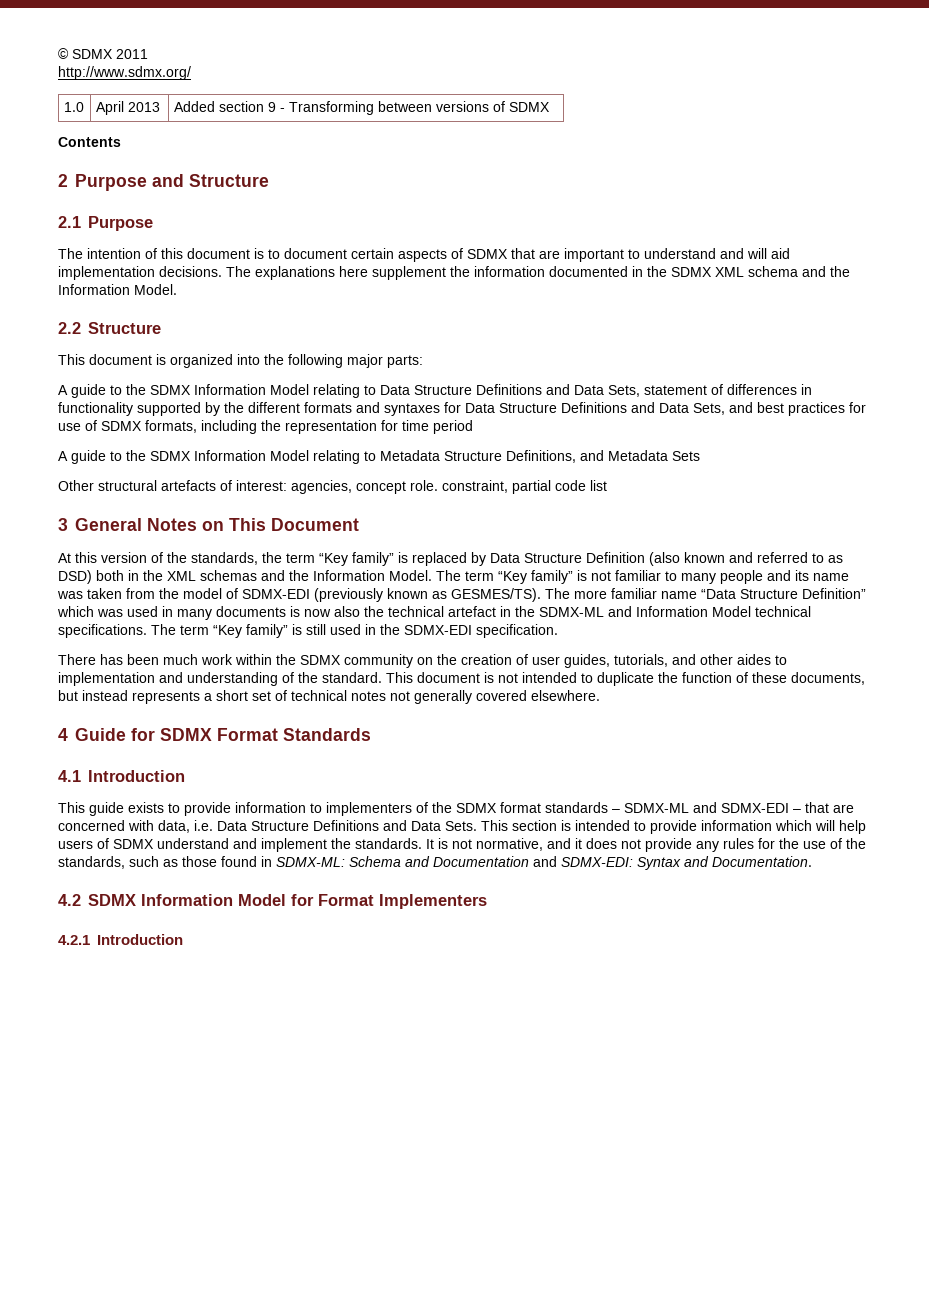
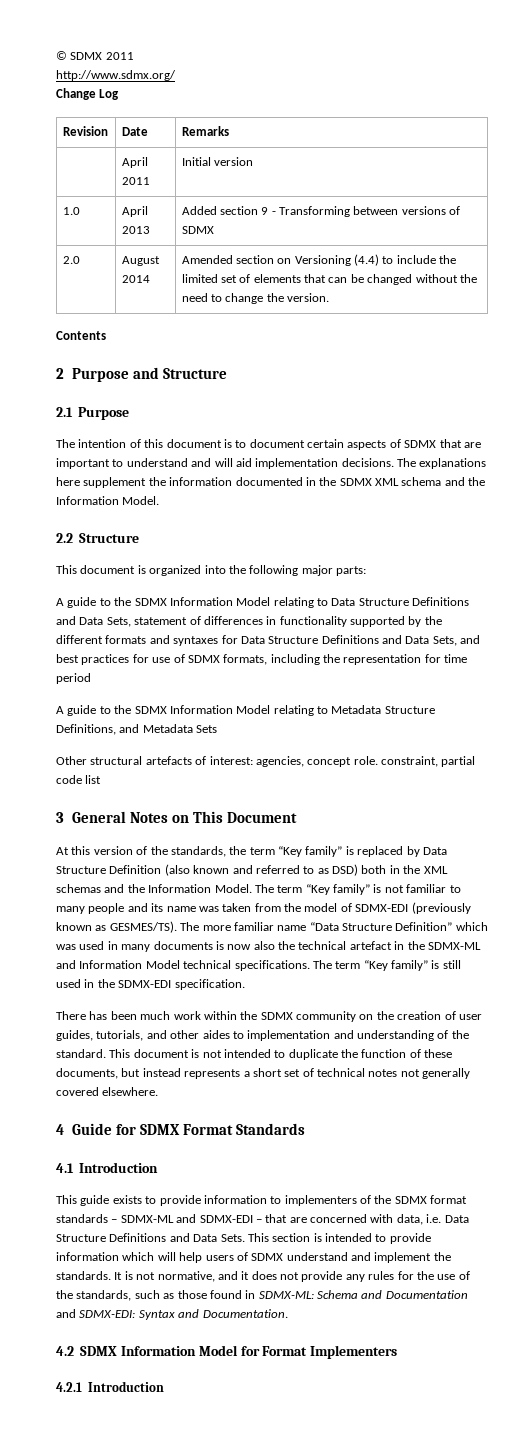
+ Change Log
+ Revision | Date | Remarks
+ | April 2011 | Initial version
+ 2.0 | August 2014 | Amended section on Versioning (4.4) to include the limited set of elements that can be changed without the need to change the version.

